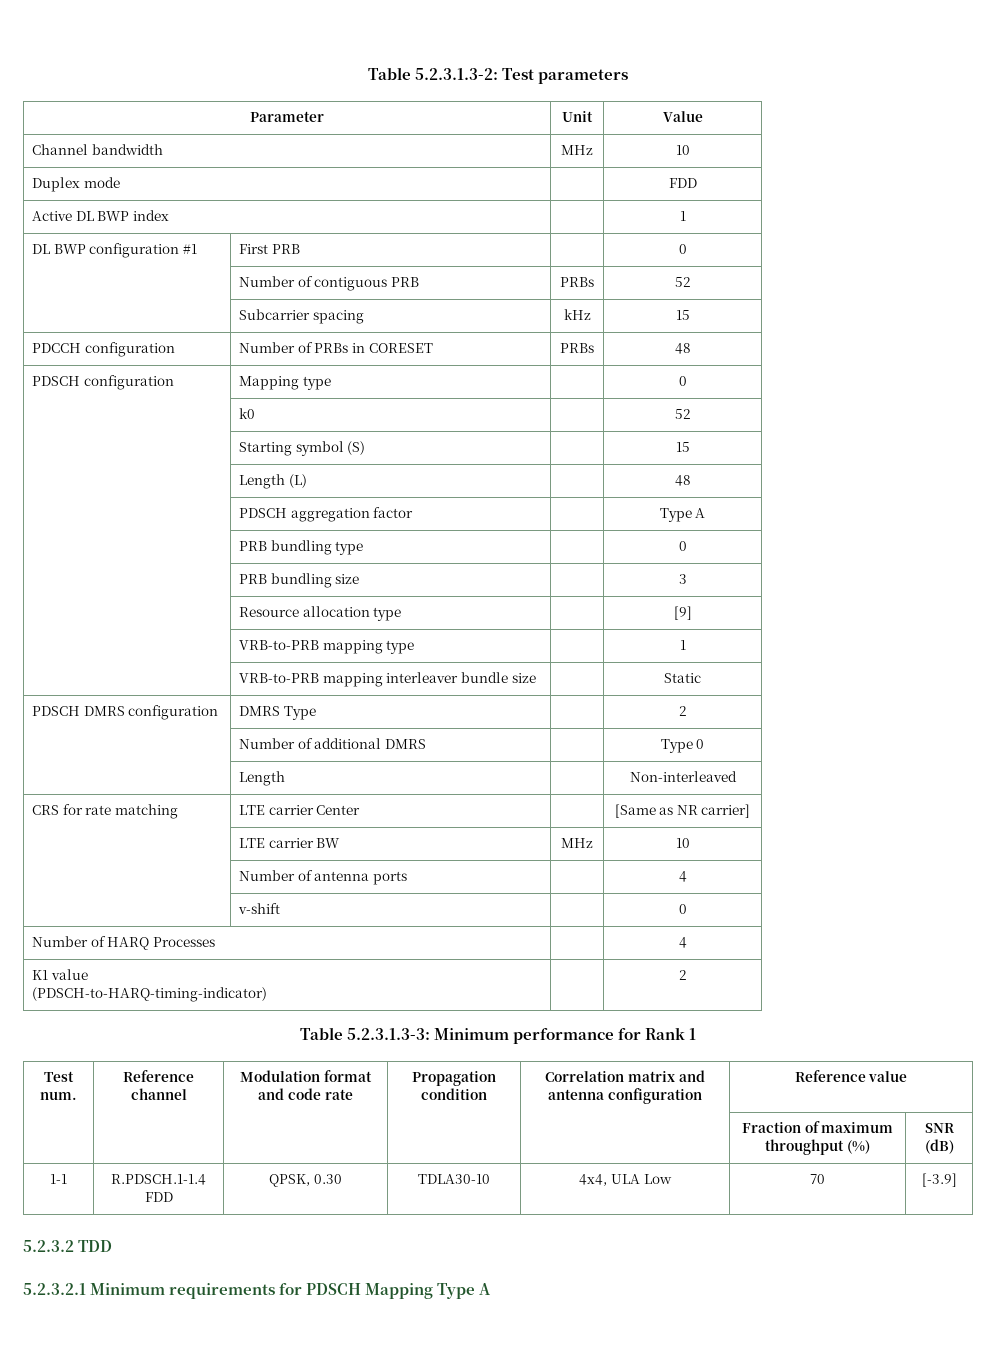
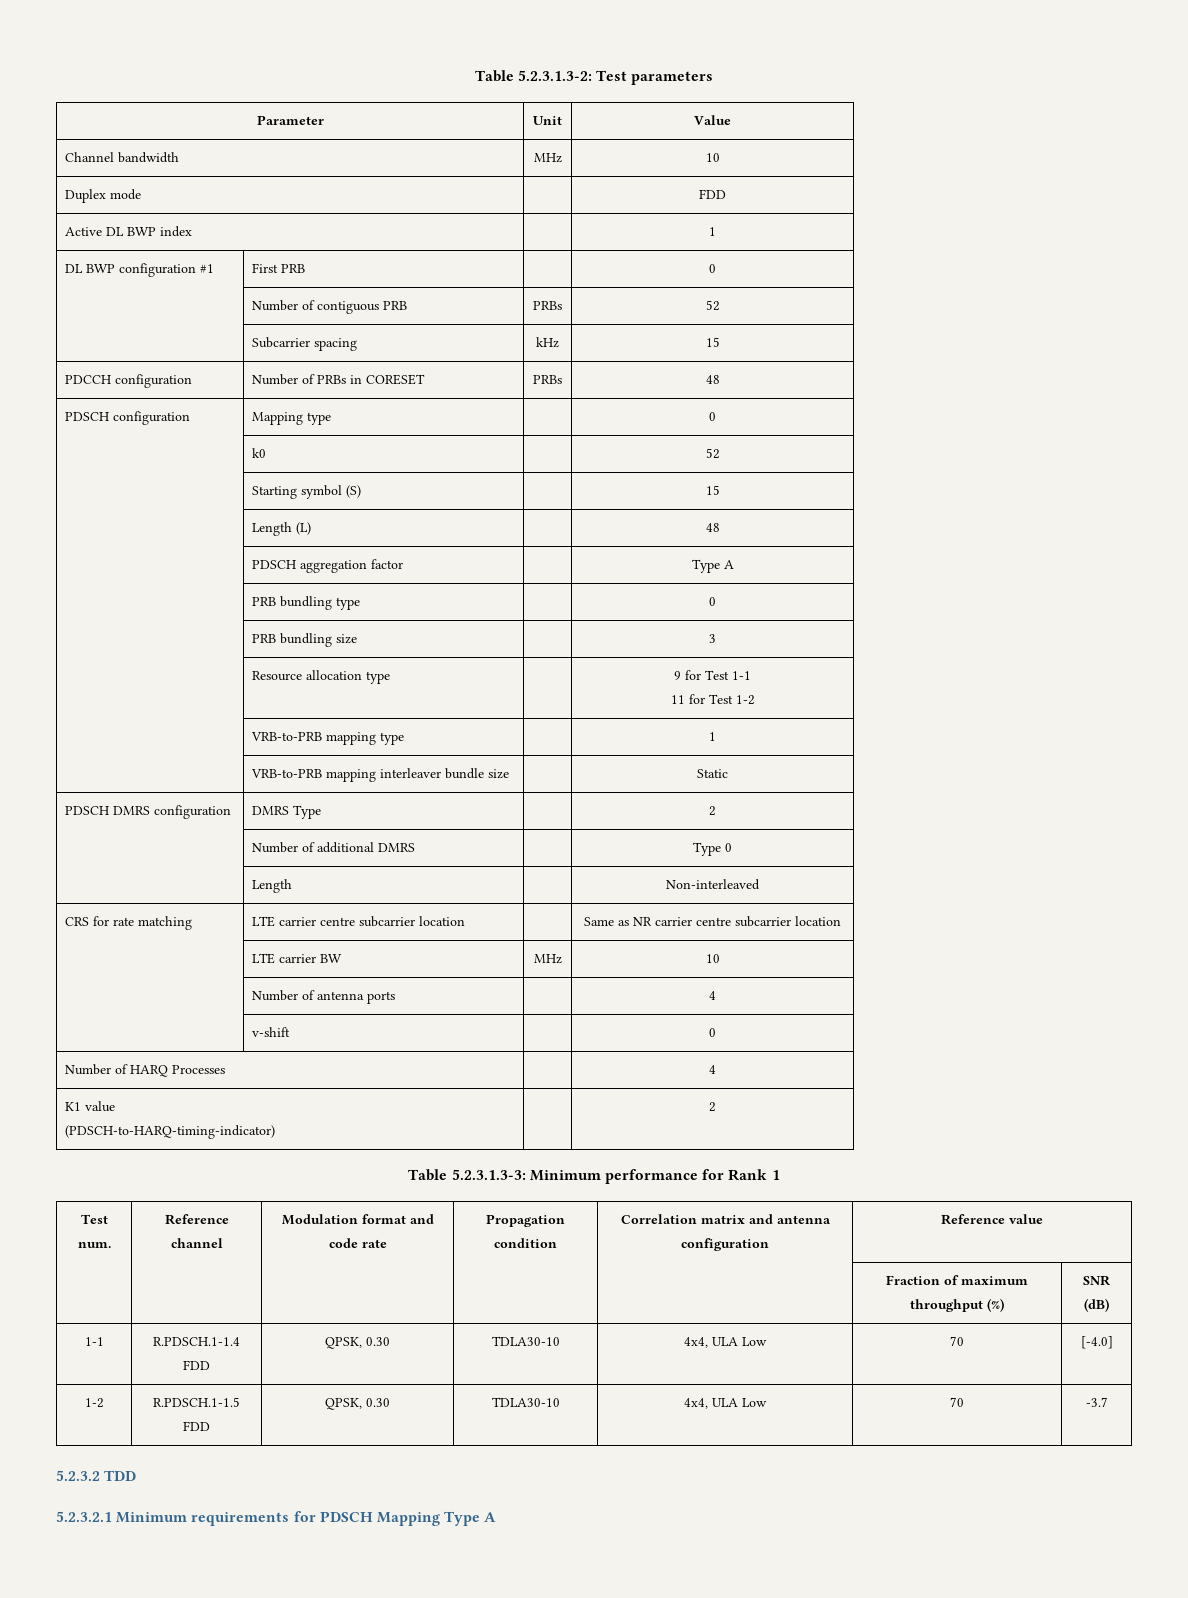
- | Resource allocation type | | [9]
+ | Resource allocation type | | 9 for Test 1-1
+ 11 for Test 1-2
- CRS for rate matching | LTE carrier Center | | [Same as NR carrier]
+ CRS for rate matching | LTE carrier centre subcarrier location | | Same as NR carrier centre subcarrier location
- 1-1 | R.PDSCH.1-1.4 FDD | QPSK, 0.30 | TDLA30-10 | 4x4, ULA Low | 70 | [-3.9]
+ 1-1 | R.PDSCH.1-1.4 FDD | QPSK, 0.30 | TDLA30-10 | 4x4, ULA Low | 70 | [-4.0]
+ 1-2 | R.PDSCH.1-1.5 FDD | QPSK, 0.30 | TDLA30-10 | 4x4, ULA Low | 70 | -3.7

